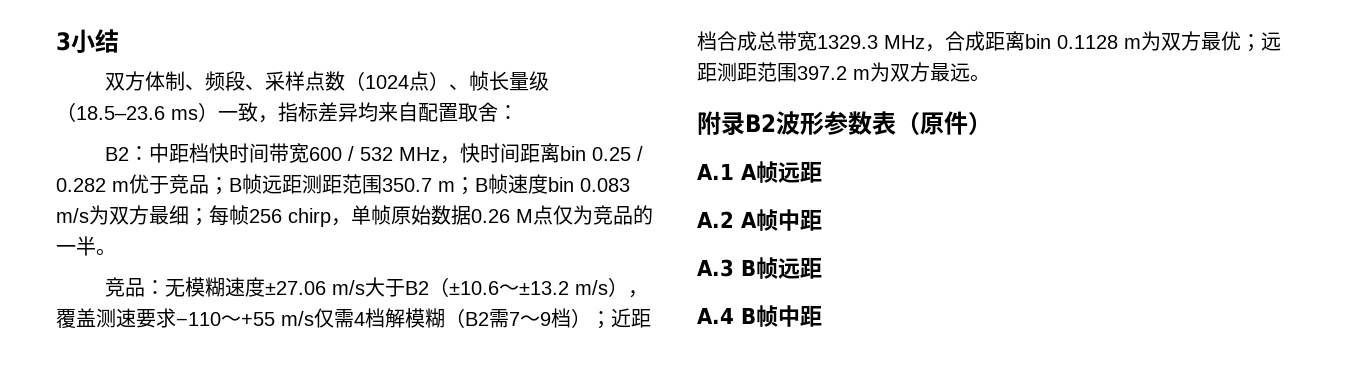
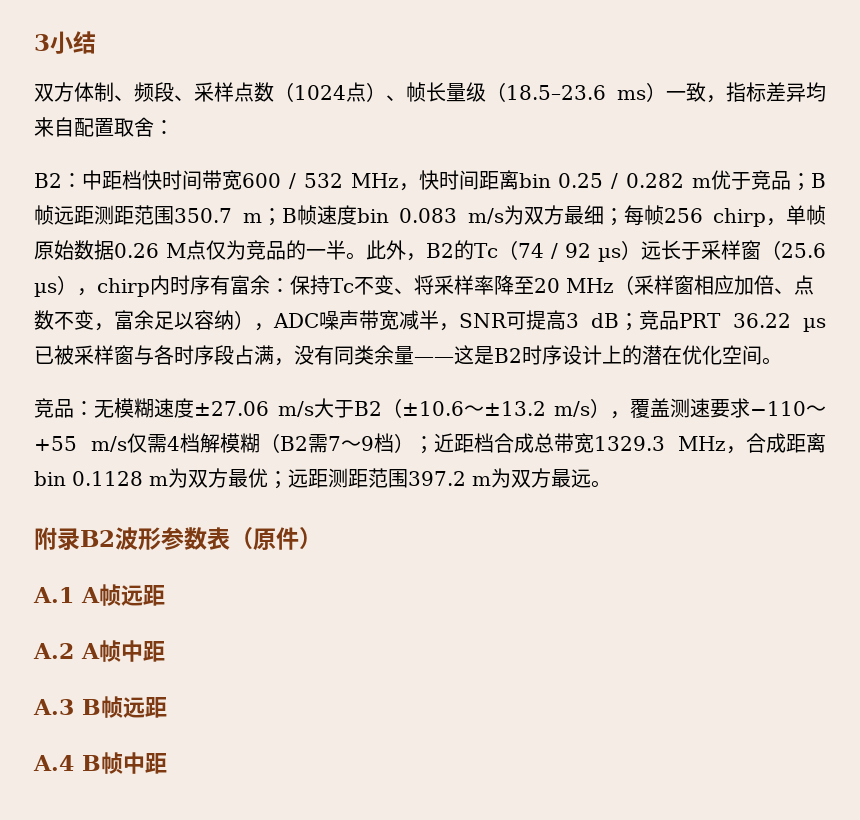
+ 此外，B2的Tc（74 / 92 µs）远长于采样窗（25.6 µs），chirp内时序有富余：保持Tc不变、将采样率降至20 MHz（采样窗相应加倍、点数不变，富余足以容纳），ADC噪声带宽减半，SNR可提高3 dB；竞品PRT 36.22 µs已被采样窗与各时序段占满，没有同类余量——这是B2时序设计上的潜在优化空间。

